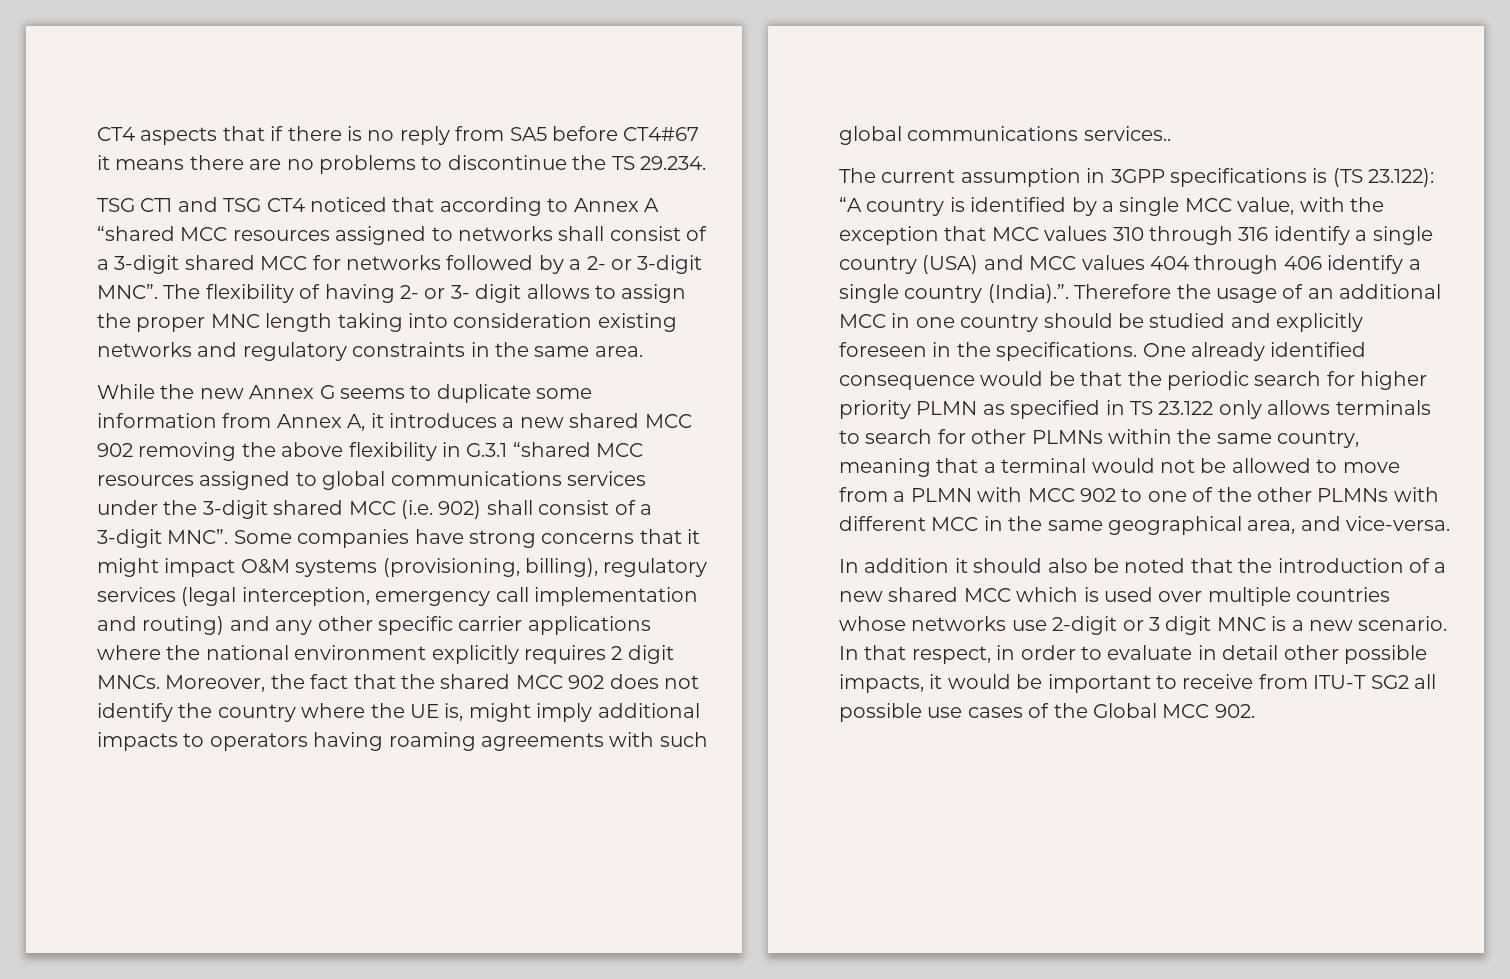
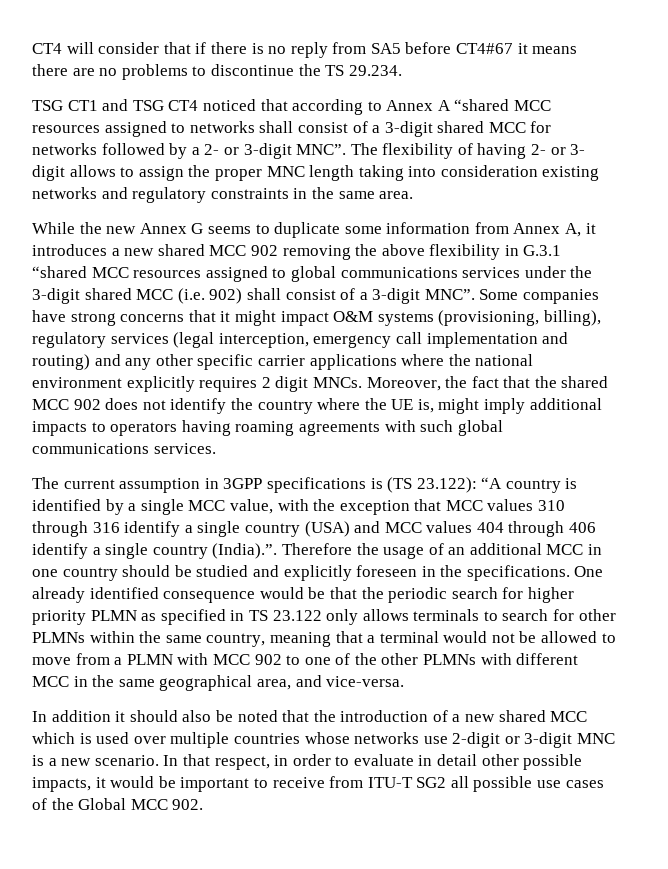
- CT4 aspects that if there is no reply from SA5 before CT4#67 it means there are no problems to discontinue the TS 29.234.
+ CT4 will consider that if there is no reply from SA5 before CT4#67 it means there are no problems to discontinue the TS 29.234.
- Moreover, the fact that the shared MCC 902 does not identify the country where the UE is, might imply additional impacts to operators having roaming agreements with such global communications services..
+ Moreover, the fact that the shared MCC 902 does not identify the country where the UE is, might imply additional impacts to operators having roaming agreements with such global communications services.
- In addition it should also be noted that the introduction of a new shared MCC which is used over multiple countries whose networks use 2-digit or 3 digit MNC is a new scenario.
+ In addition it should also be noted that the introduction of a new shared MCC which is used over multiple countries whose networks use 2-digit or 3-digit MNC is a new scenario.

